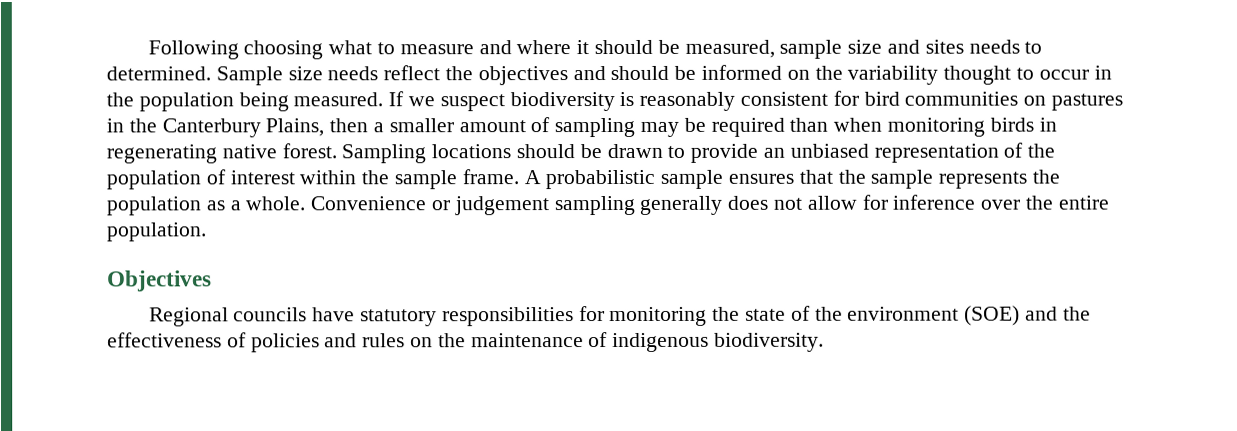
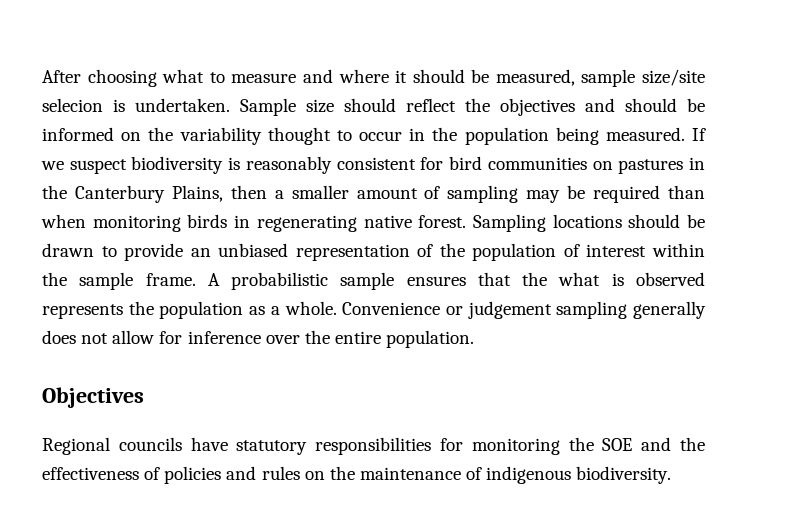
- Following choosing what to measure and where it should be measured, sample size and sites needs to determined.
+ After choosing what to measure and where it should be measured, sample size/site selecion is undertaken.
- Sample size needs reflect the objectives and should be informed on the variability thought to occur in the population being measured.
+ Sample size should reflect the objectives and should be informed on the variability thought to occur in the population being measured.
- A probabilistic sample ensures that the sample represents the population as a whole.
+ A probabilistic sample ensures that the what is observed represents the population as a whole.
- Regional councils have statutory responsibilities for monitoring the state of the environment (SOE) and the effectiveness of policies and rules on the maintenance of indigenous biodiversity.
+ Regional councils have statutory responsibilities for monitoring the SOE and the effectiveness of policies and rules on the maintenance of indigenous biodiversity.

